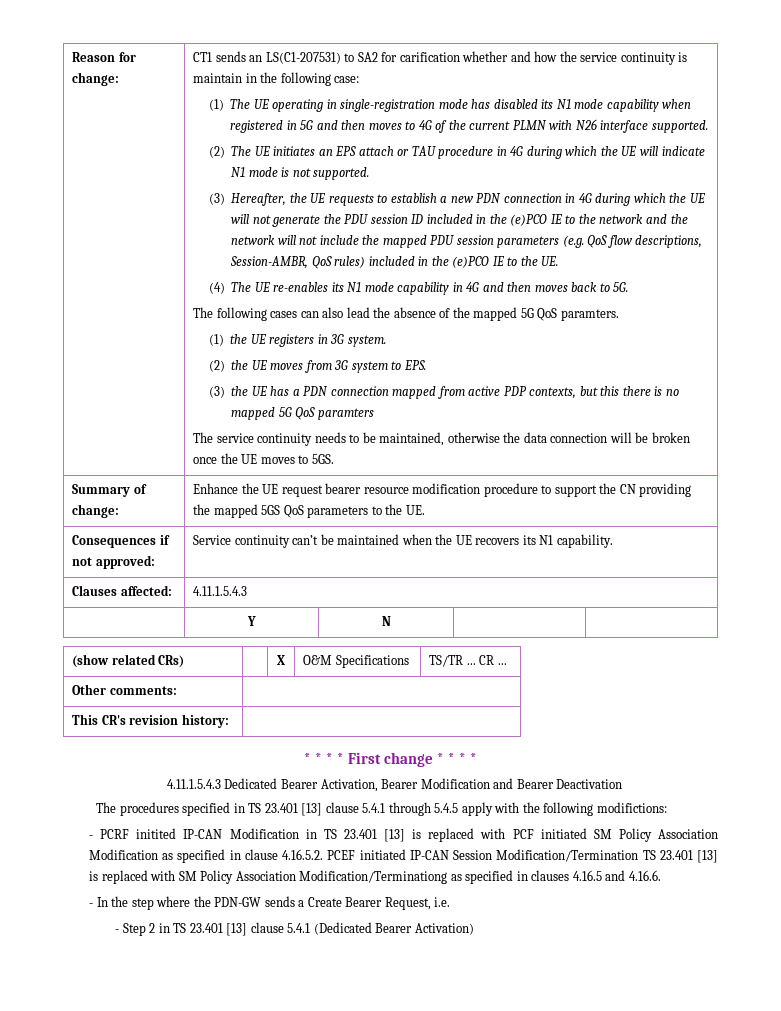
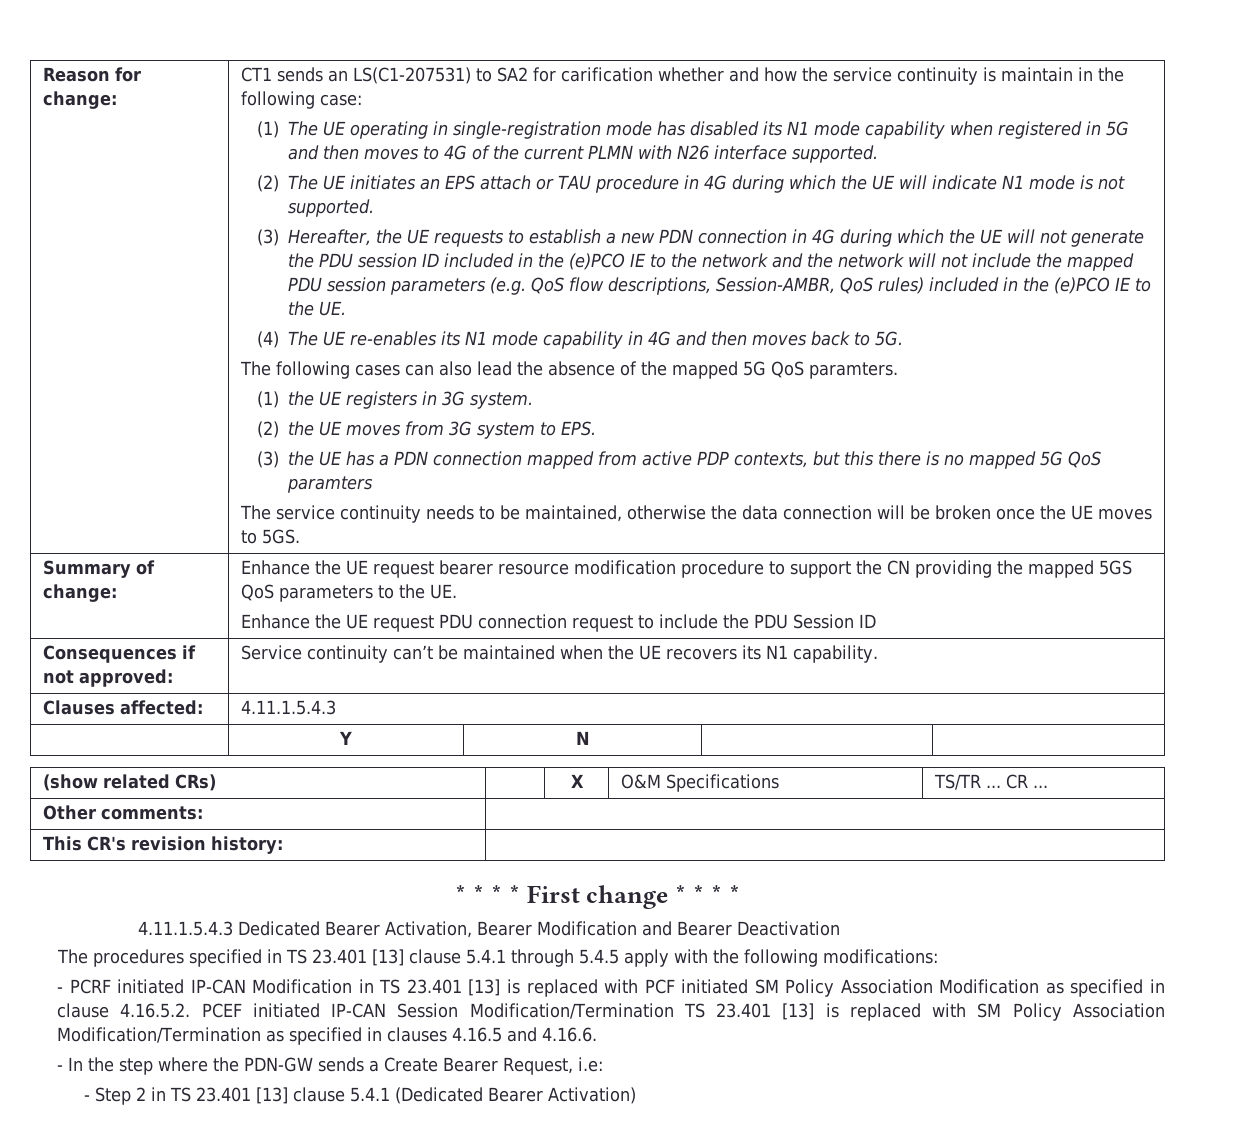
  Summary of change: | Enhance the UE request bearer resource modification procedure to support the CN providing the mapped 5GS QoS parameters to the UE.
+ Enhance the UE request PDU connection request to include the PDU Session ID
- The procedures specified in TS 23.401 [13] clause 5.4.1 through 5.4.5 apply with the following modifictions:
+ The procedures specified in TS 23.401 [13] clause 5.4.1 through 5.4.5 apply with the following modifications:
- - PCRF initited IP-CAN Modification in TS 23.401 [13] is replaced with PCF initiated SM Policy Association Modification as specified in clause 4.16.5.2. PCEF initiated IP-CAN Session Modification/Termination TS 23.401 [13] is replaced with SM Policy Association Modification/Terminationg as specified in clauses 4.16.5 and 4.16.6.
+ - PCRF initiated IP-CAN Modification in TS 23.401 [13] is replaced with PCF initiated SM Policy Association Modification as specified in clause 4.16.5.2. PCEF initiated IP-CAN Session Modification/Termination TS 23.401 [13] is replaced with SM Policy Association Modification/Termination as specified in clauses 4.16.5 and 4.16.6.
- - In the step where the PDN-GW sends a Create Bearer Request, i.e.
+ - In the step where the PDN-GW sends a Create Bearer Request, i.e:

